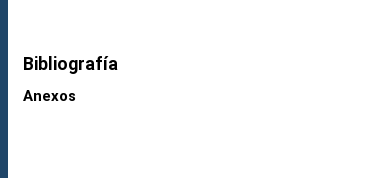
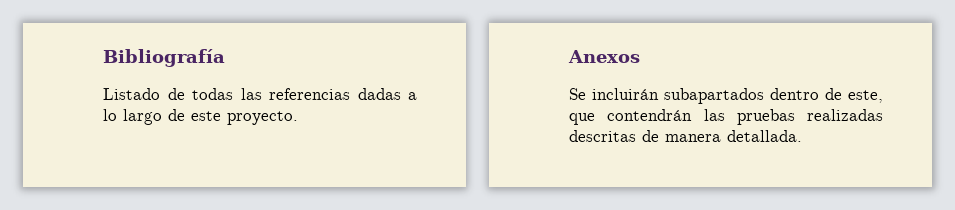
+ Listado de todas las referencias dadas a lo largo de este proyecto.
  Anexos
+ Se incluirán subapartados dentro de este, que contendrán las pruebas realizadas descritas de manera detallada.

